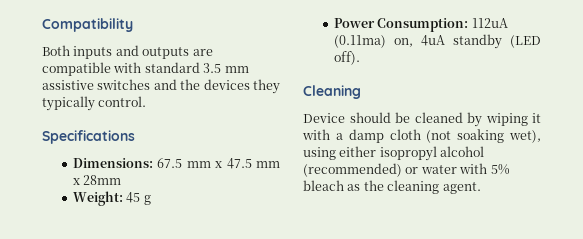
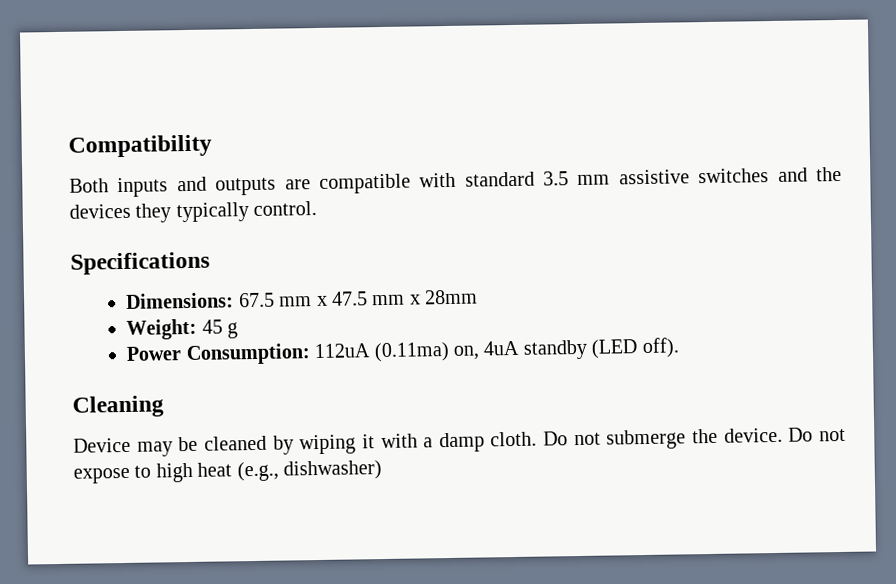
- Device should be cleaned by wiping it with a damp cloth (not soaking wet), using either isopropyl alcohol (recommended) or water with 5% bleach as the cleaning agent.
+ Device may be cleaned by wiping it with a damp cloth. Do not submerge the device. Do not expose to high heat (e.g., dishwasher)

